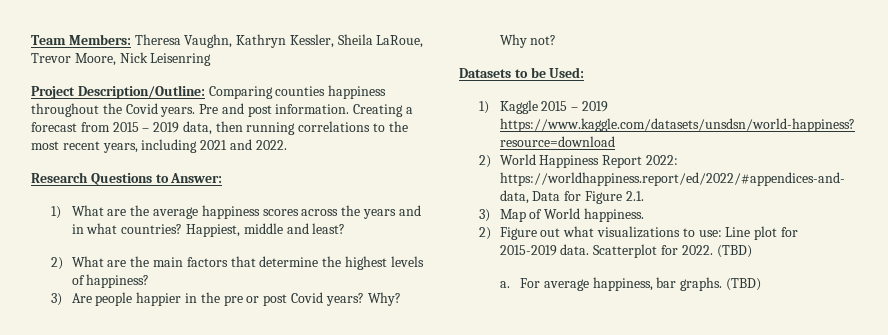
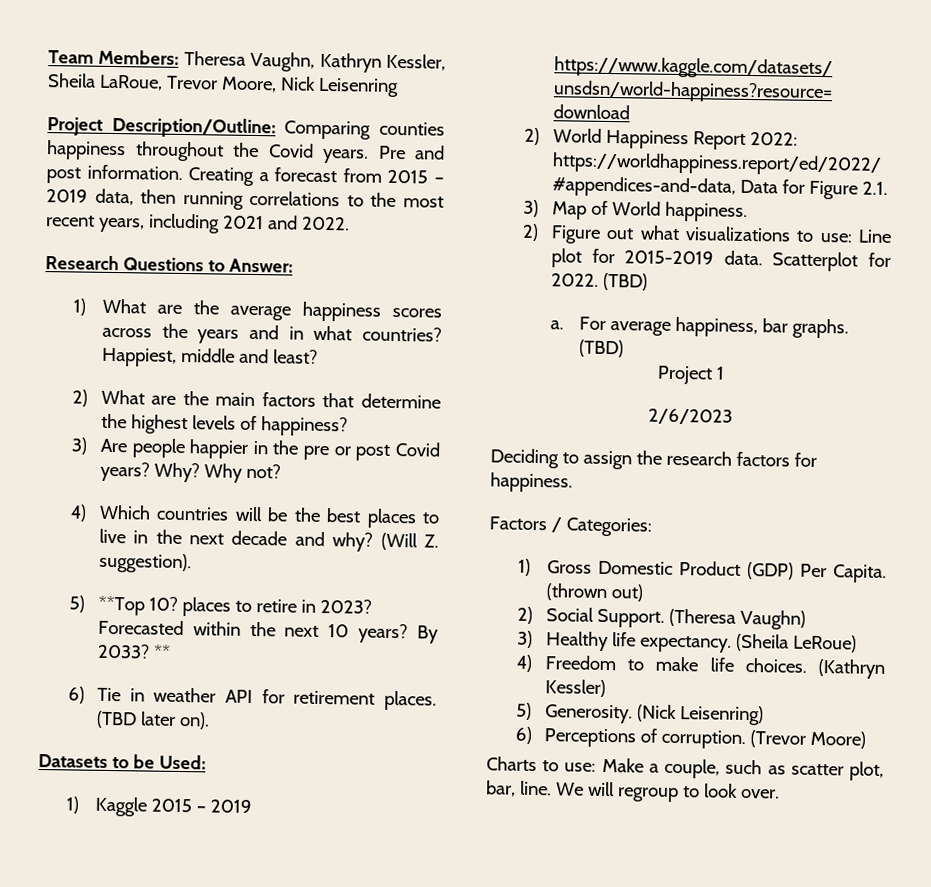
+ 4) Which countries will be the best places to live in the next decade and why? (Will Z. suggestion).
+ 5) **Top 10? places to retire in 2023? Forecasted within the next 10 years? By 2033? **
+ 6) Tie in weather API for retirement places. (TBD later on).
+ Project 1
+ 2/6/2023
+ Deciding to assign the research factors for happiness.
+ Factors / Categories:
+ 1) Gross Domestic Product (GDP) Per Capita. (thrown out)
+ 2) Social Support. (Theresa Vaughn)
+ 3) Healthy life expectancy. (Sheila LeRoue)
+ 4) Freedom to make life choices. (Kathryn Kessler)
+ 5) Generosity. (Nick Leisenring)
+ 6) Perceptions of corruption. (Trevor Moore)
+ Charts to use: Make a couple, such as scatter plot, bar, line. We will regroup to look over.

